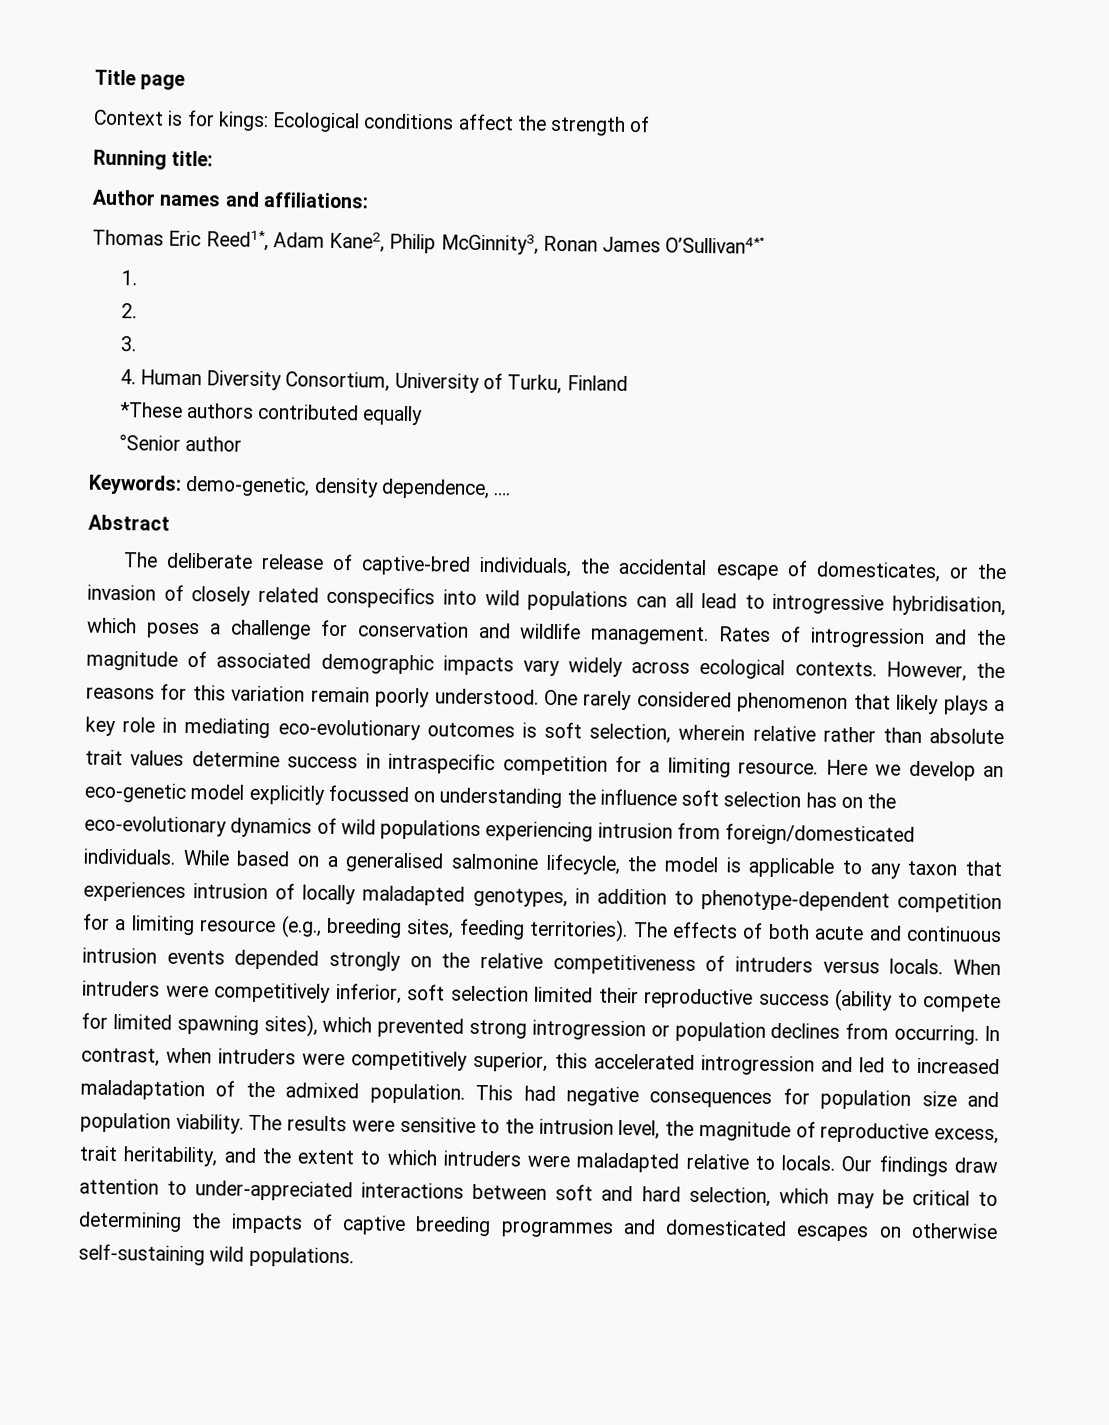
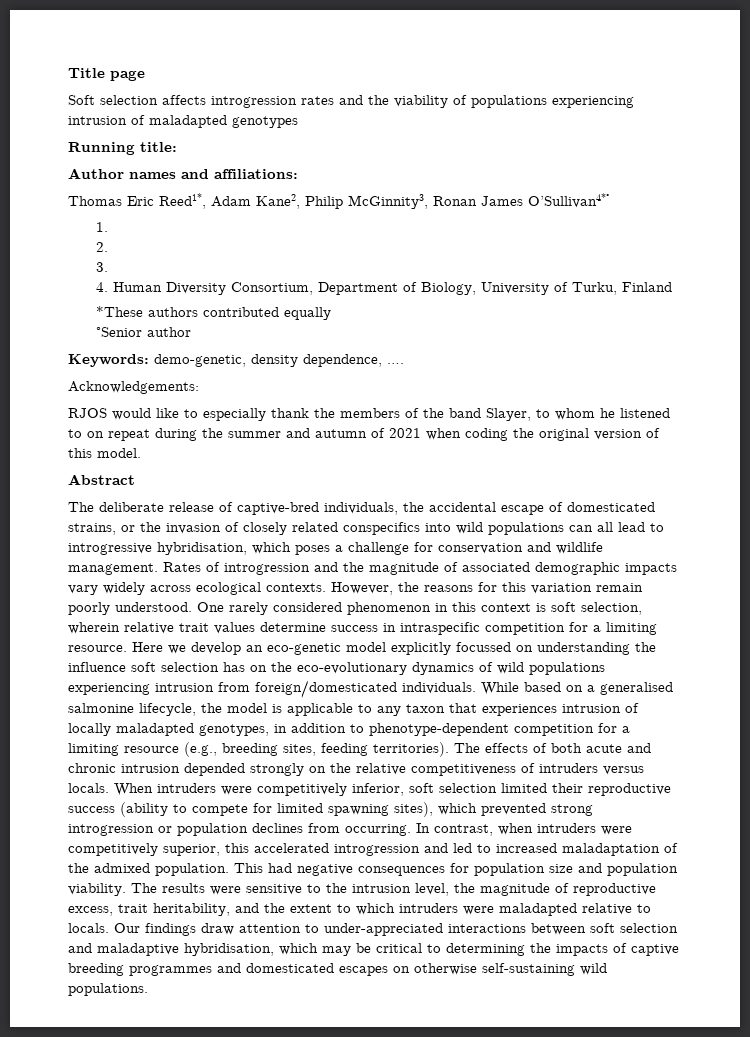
- Context is for kings: Ecological conditions affect the strength of
+ Soft selection affects introgression rates and the viability of populations experiencing intrusion of maladapted genotypes
- 4. Human Diversity Consortium, University of Turku, Finland
+ 4. Human Diversity Consortium, Department of Biology, University of Turku, Finland
+ Acknowledgements:
+ RJOS would like to especially thank the members of the band Slayer, to whom he listened to on repeat during the summer and autumn of 2021 when coding the original version of this model.
- The deliberate release of captive-bred individuals, the accidental escape of domesticates, or the invasion of closely related conspecifics into wild populations can all lead to introgressive hybridisation, which poses a challenge for conservation and wildlife management.
+ The deliberate release of captive-bred individuals, the accidental escape of domesticated strains, or the invasion of closely related conspecifics into wild populations can all lead to introgressive hybridisation, which poses a challenge for conservation and wildlife management.
- One rarely considered phenomenon that likely plays a key role in mediating eco-evolutionary outcomes is soft selection, wherein relative rather than absolute trait values determine success in intraspecific competition for a limiting resource.
+ One rarely considered phenomenon in this context is soft selection, wherein relative trait values determine success in intraspecific competition for a limiting resource.
- The effects of both acute and continuous intrusion events depended strongly on the relative competitiveness of intruders versus locals.
+ The effects of both acute and chronic intrusion depended strongly on the relative competitiveness of intruders versus locals.
- Our findings draw attention to under-appreciated interactions between soft and hard selection, which may be critical to determining the impacts of captive breeding programmes and domesticated escapes on otherwise self-sustaining wild populations.
+ Our findings draw attention to under-appreciated interactions between soft selection and maladaptive hybridisation, which may be critical to determining the impacts of captive breeding programmes and domesticated escapes on otherwise self-sustaining wild populations.

